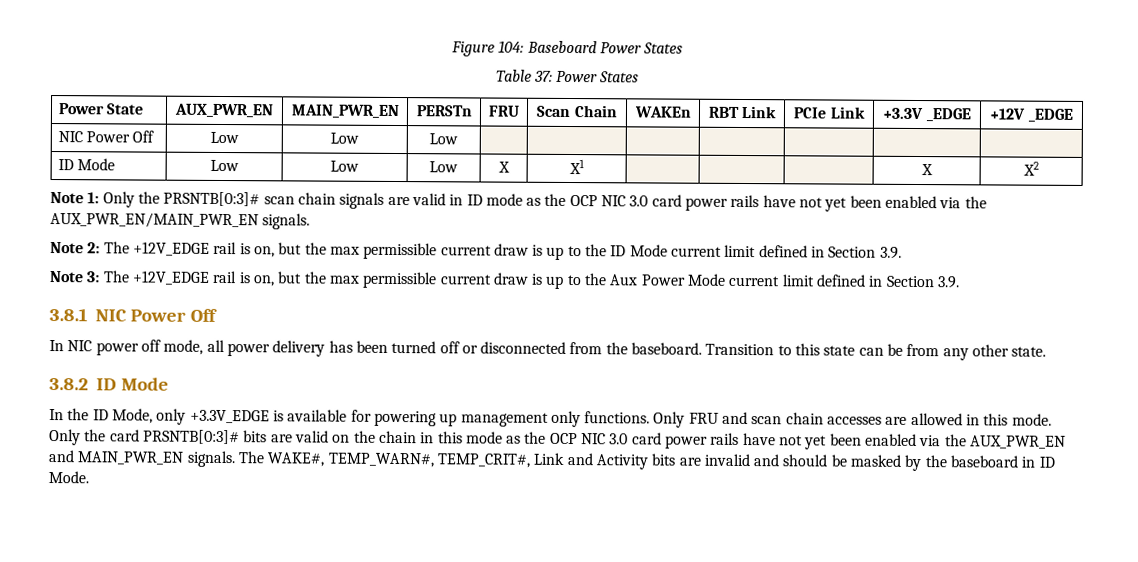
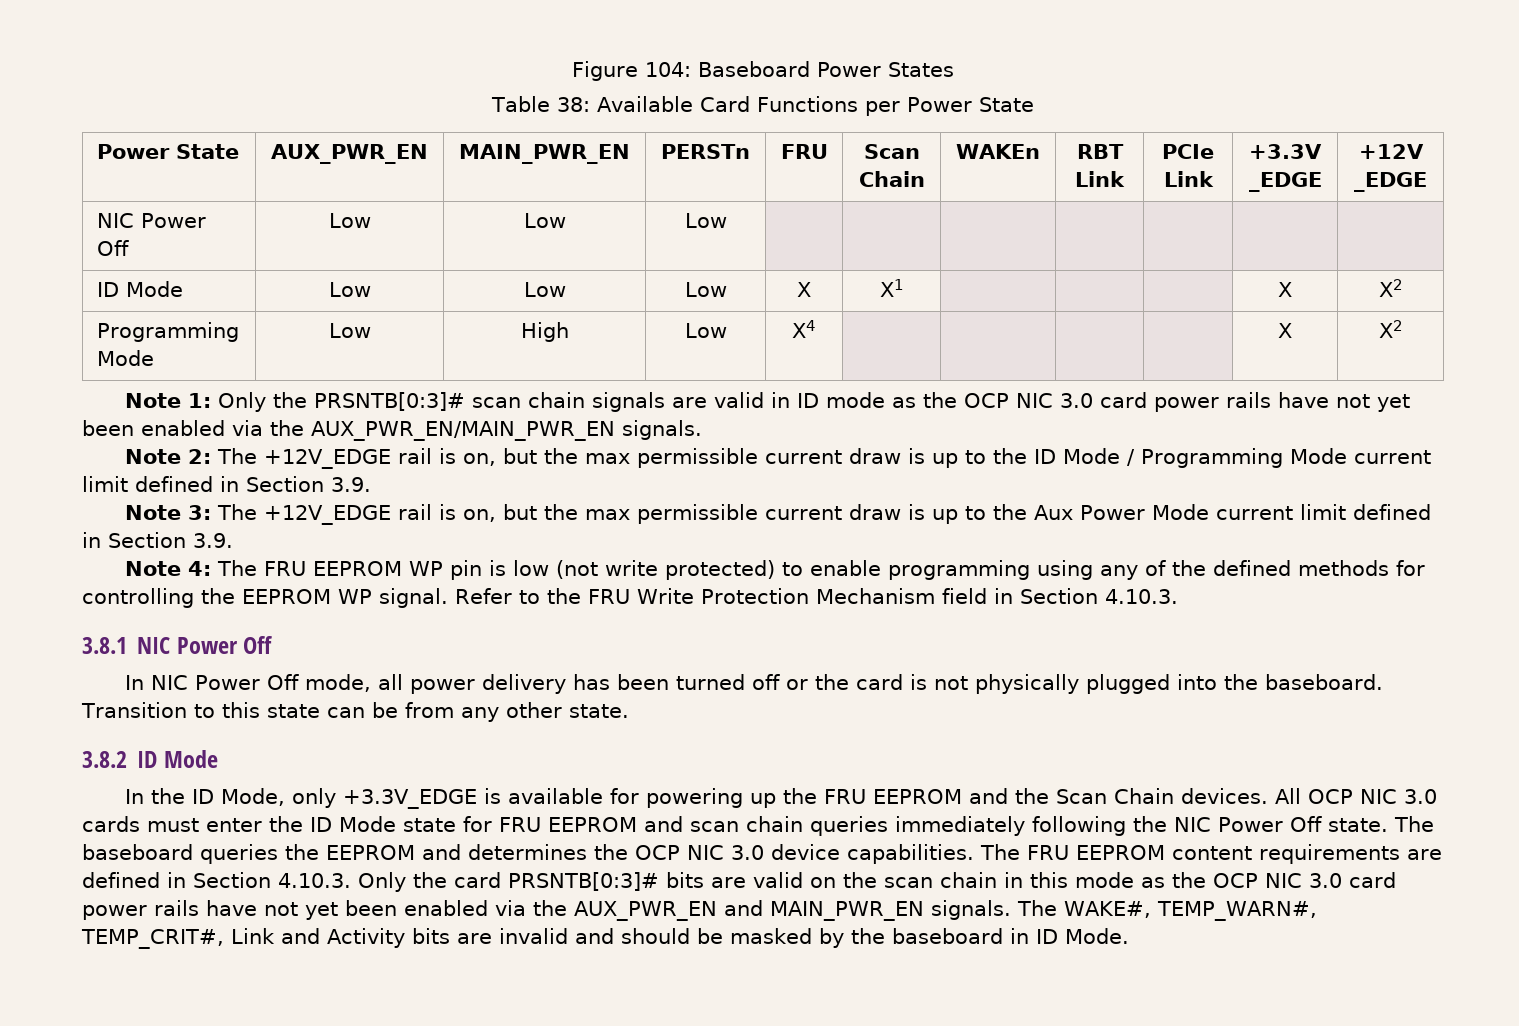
- Table 37: Power States
+ Table 38: Available Card Functions per Power State
+ Programming Mode | Low | High | Low | X4 | | | | | X | X2
- Note 2: The +12V_EDGE rail is on, but the max permissible current draw is up to the ID Mode current limit defined in Section 3.9.
+ Note 2: The +12V_EDGE rail is on, but the max permissible current draw is up to the ID Mode / Programming Mode current limit defined in Section 3.9.
+ Note 4: The FRU EEPROM WP pin is low (not write protected) to enable programming using any of the defined methods for controlling the EEPROM WP signal. Refer to the FRU Write Protection Mechanism field in Section 4.10.3.
- In NIC power off mode, all power delivery has been turned off or disconnected from the baseboard.
+ In NIC Power Off mode, all power delivery has been turned off or the card is not physically plugged into the baseboard.
- In the ID Mode, only +3.3V_EDGE is available for powering up management only functions. Only FRU and scan chain accesses are allowed in this mode. Only the card PRSNTB[0:3]# bits are valid on the chain in this mode as the OCP NIC 3.0 card power rails have not yet been enabled via the AUX_PWR_EN and MAIN_PWR_EN signals.
+ In the ID Mode, only +3.3V_EDGE is available for powering up the FRU EEPROM and the Scan Chain devices. All OCP NIC 3.0 cards must enter the ID Mode state for FRU EEPROM and scan chain queries immediately following the NIC Power Off state. The baseboard queries the EEPROM and determines the OCP NIC 3.0 device capabilities. The FRU EEPROM content requirements are defined in Section 4.10.3. Only the card PRSNTB[0:3]# bits are valid on the scan chain in this mode as the OCP NIC 3.0 card power rails have not yet been enabled via the AUX_PWR_EN and MAIN_PWR_EN signals.

